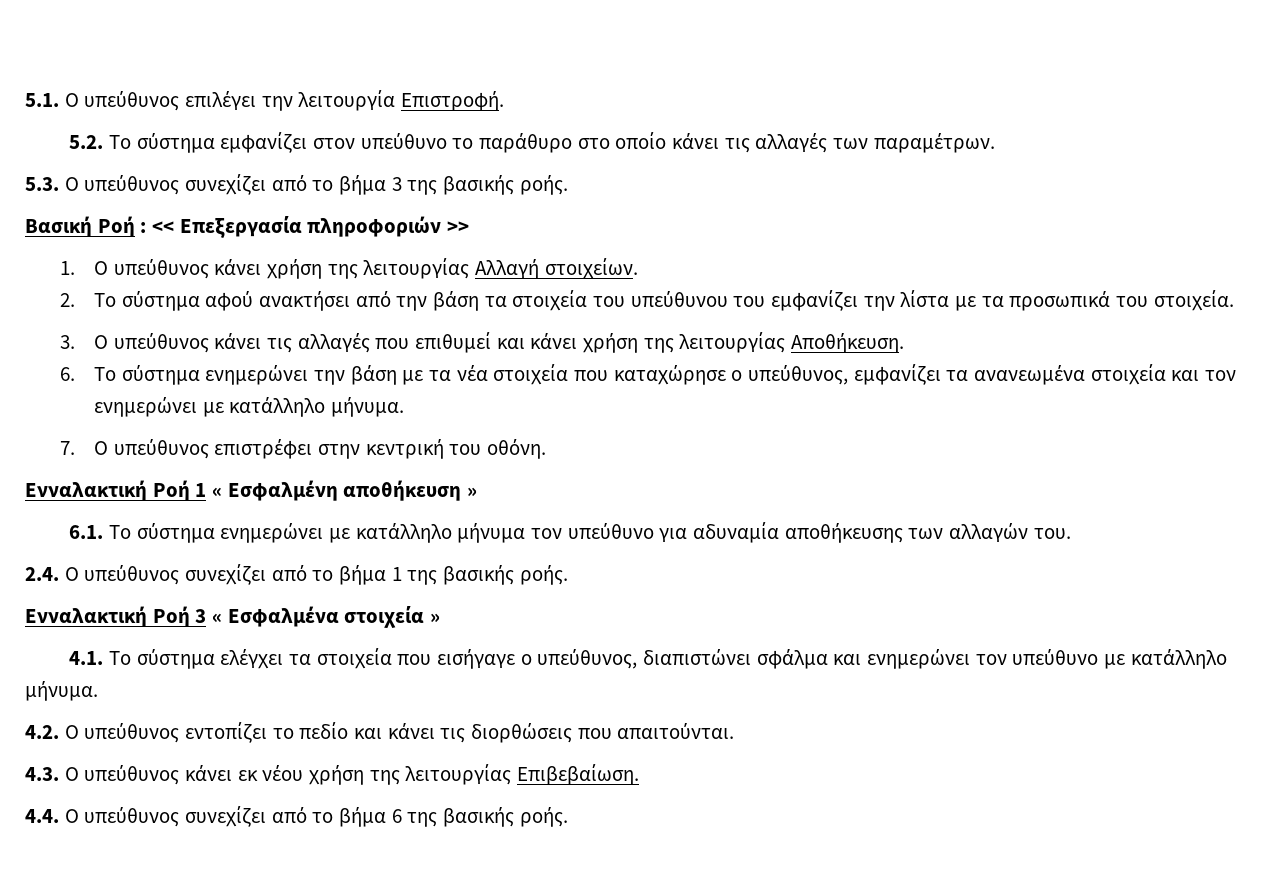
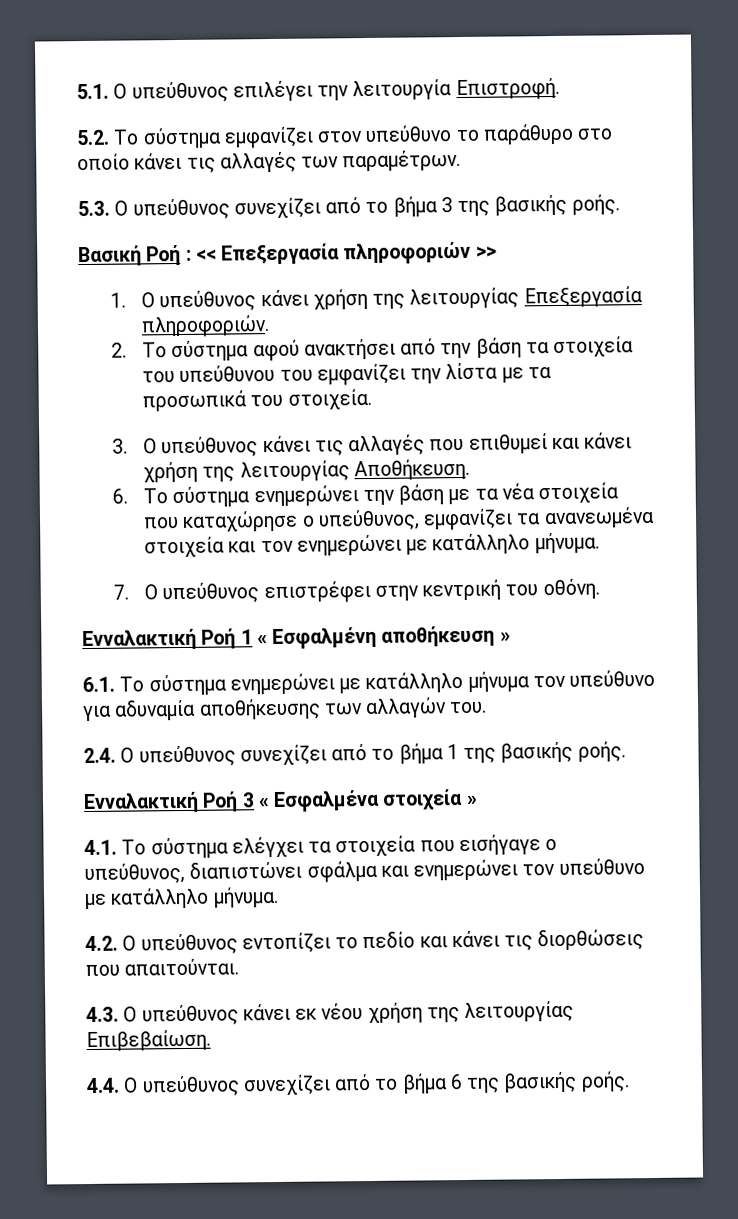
- 1. Ο υπεύθυνος κάνει χρήση της λειτουργίας Αλλαγή στοιχείων.
+ 1. Ο υπεύθυνος κάνει χρήση της λειτουργίας Επεξεργασία πληροφοριών.

